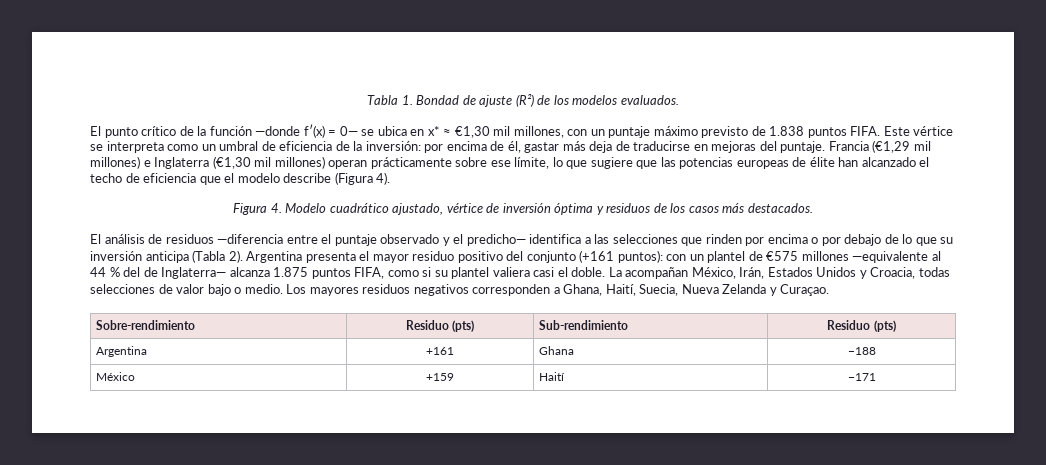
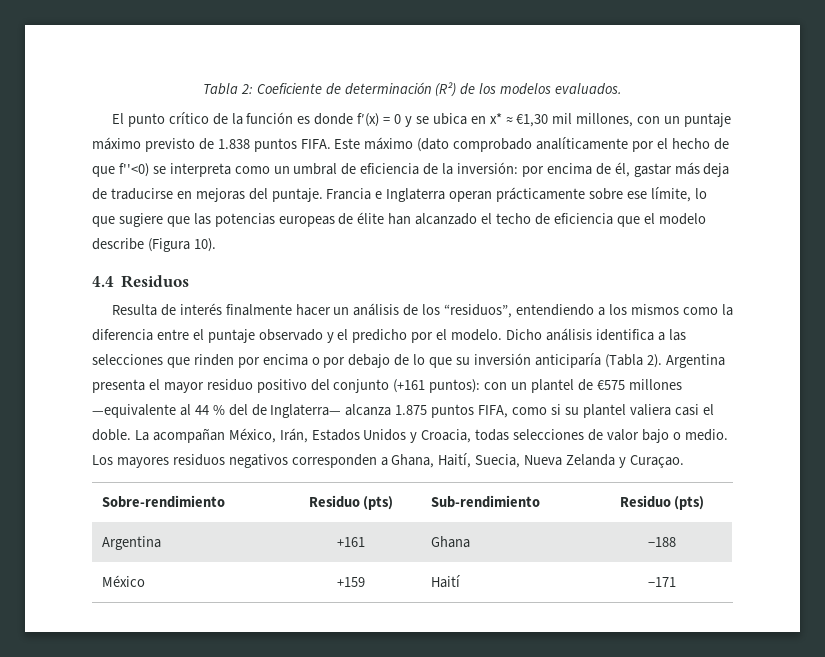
- Tabla 1. Bondad de ajuste (R²) de los modelos evaluados.
+ Tabla 2: Coeficiente de determinación (R²) de los modelos evaluados.
- El punto crítico de la función —donde f′(x) = 0— se ubica en x* ≈ €1,30 mil millones, con un puntaje máximo previsto de 1.838 puntos FIFA.
+ El punto crítico de la función es donde f′(x) = 0 y se ubica en x* ≈ €1,30 mil millones, con un puntaje máximo previsto de 1.838 puntos FIFA.
- Este vértice se interpreta como un umbral de eficiencia de la inversión: por encima de él, gastar más deja de traducirse en mejoras del puntaje.
+ Este máximo (dato comprobado analíticamente por el hecho de que f''<0) se interpreta como un umbral de eficiencia de la inversión: por encima de él, gastar más deja de traducirse en mejoras del puntaje.
- Francia (€1,29 mil millones) e Inglaterra (€1,30 mil millones) operan prácticamente sobre ese límite, lo que sugiere que las potencias europeas de élite han alcanzado el techo de eficiencia que el modelo describe (Figura 4).
- Figura 4. Modelo cuadrático ajustado, vértice de inversión óptima y residuos de los casos más destacados.
- El análisis de residuos —diferencia entre el puntaje observado y el predicho— identifica a las selecciones que rinden por encima o por debajo de lo que su inversión anticipa (Tabla 2).
+ Francia e Inglaterra operan prácticamente sobre ese límite, lo que sugiere que las potencias europeas de élite han alcanzado el techo de eficiencia que el modelo describe (Figura 10).
+ 4.4 Residuos
+ Resulta de interés finalmente hacer un análisis de los “residuos”, entendiendo a los mismos como la diferencia entre el puntaje observado y el predicho por el modelo. Dicho análisis identifica a las selecciones que rinden por encima o por debajo de lo que su inversión anticiparía (Tabla 2).

